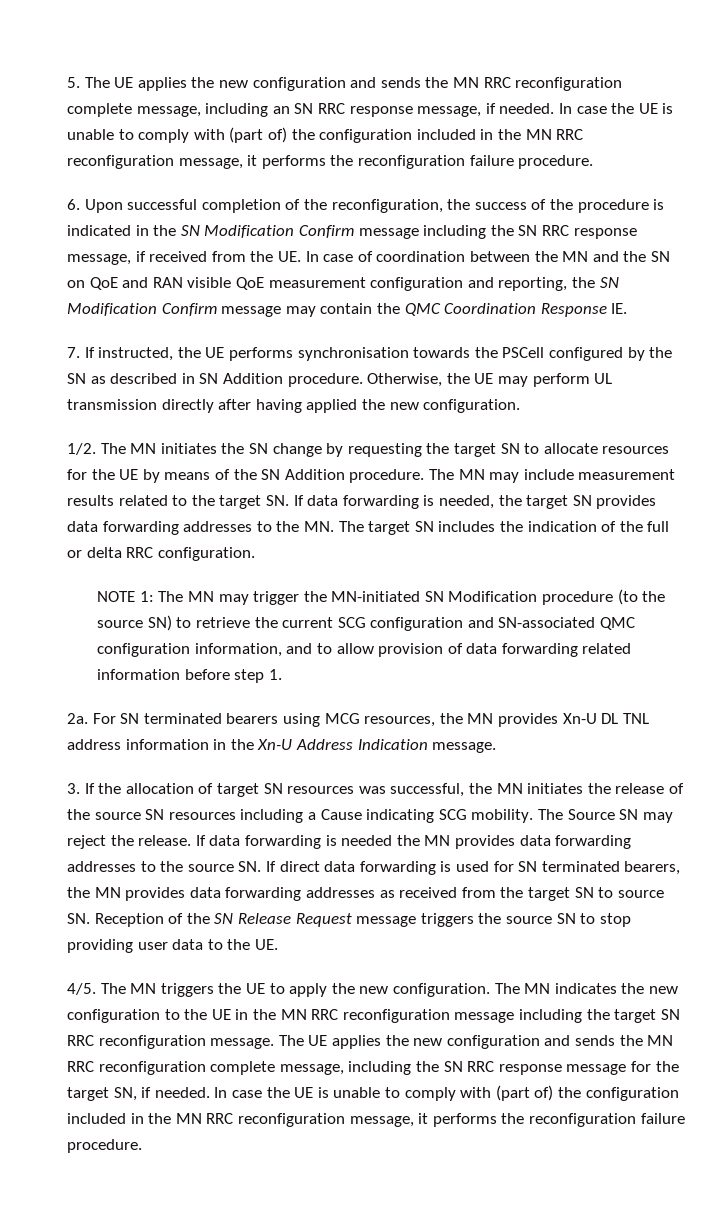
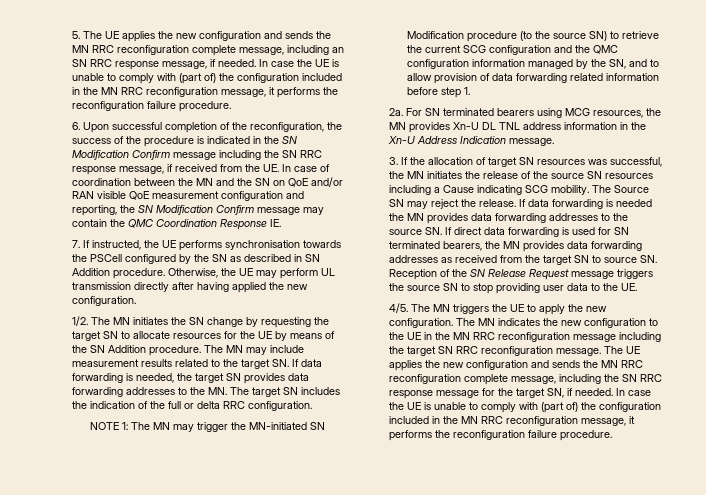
- 6. Upon successful completion of the reconfiguration, the success of the procedure is indicated in the SN Modification Confirm message including the SN RRC response message, if received from the UE. In case of coordination between the MN and the SN on QoE and RAN visible QoE measurement configuration and reporting, the SN Modification Confirm message may contain the QMC Coordination Response IE.
+ 6. Upon successful completion of the reconfiguration, the success of the procedure is indicated in the SN Modification Confirm message including the SN RRC response message, if received from the UE. In case of coordination between the MN and the SN on QoE and/or RAN visible QoE measurement configuration and reporting, the SN Modification Confirm message may contain the QMC Coordination Response IE.
- NOTE 1: The MN may trigger the MN-initiated SN Modification procedure (to the source SN) to retrieve the current SCG configuration and SN-associated QMC configuration information, and to allow provision of data forwarding related information before step 1.
+ NOTE 1: The MN may trigger the MN-initiated SN Modification procedure (to the source SN) to retrieve the current SCG configuration and the QMC configuration information managed by the SN, and to allow provision of data forwarding related information before step 1.

